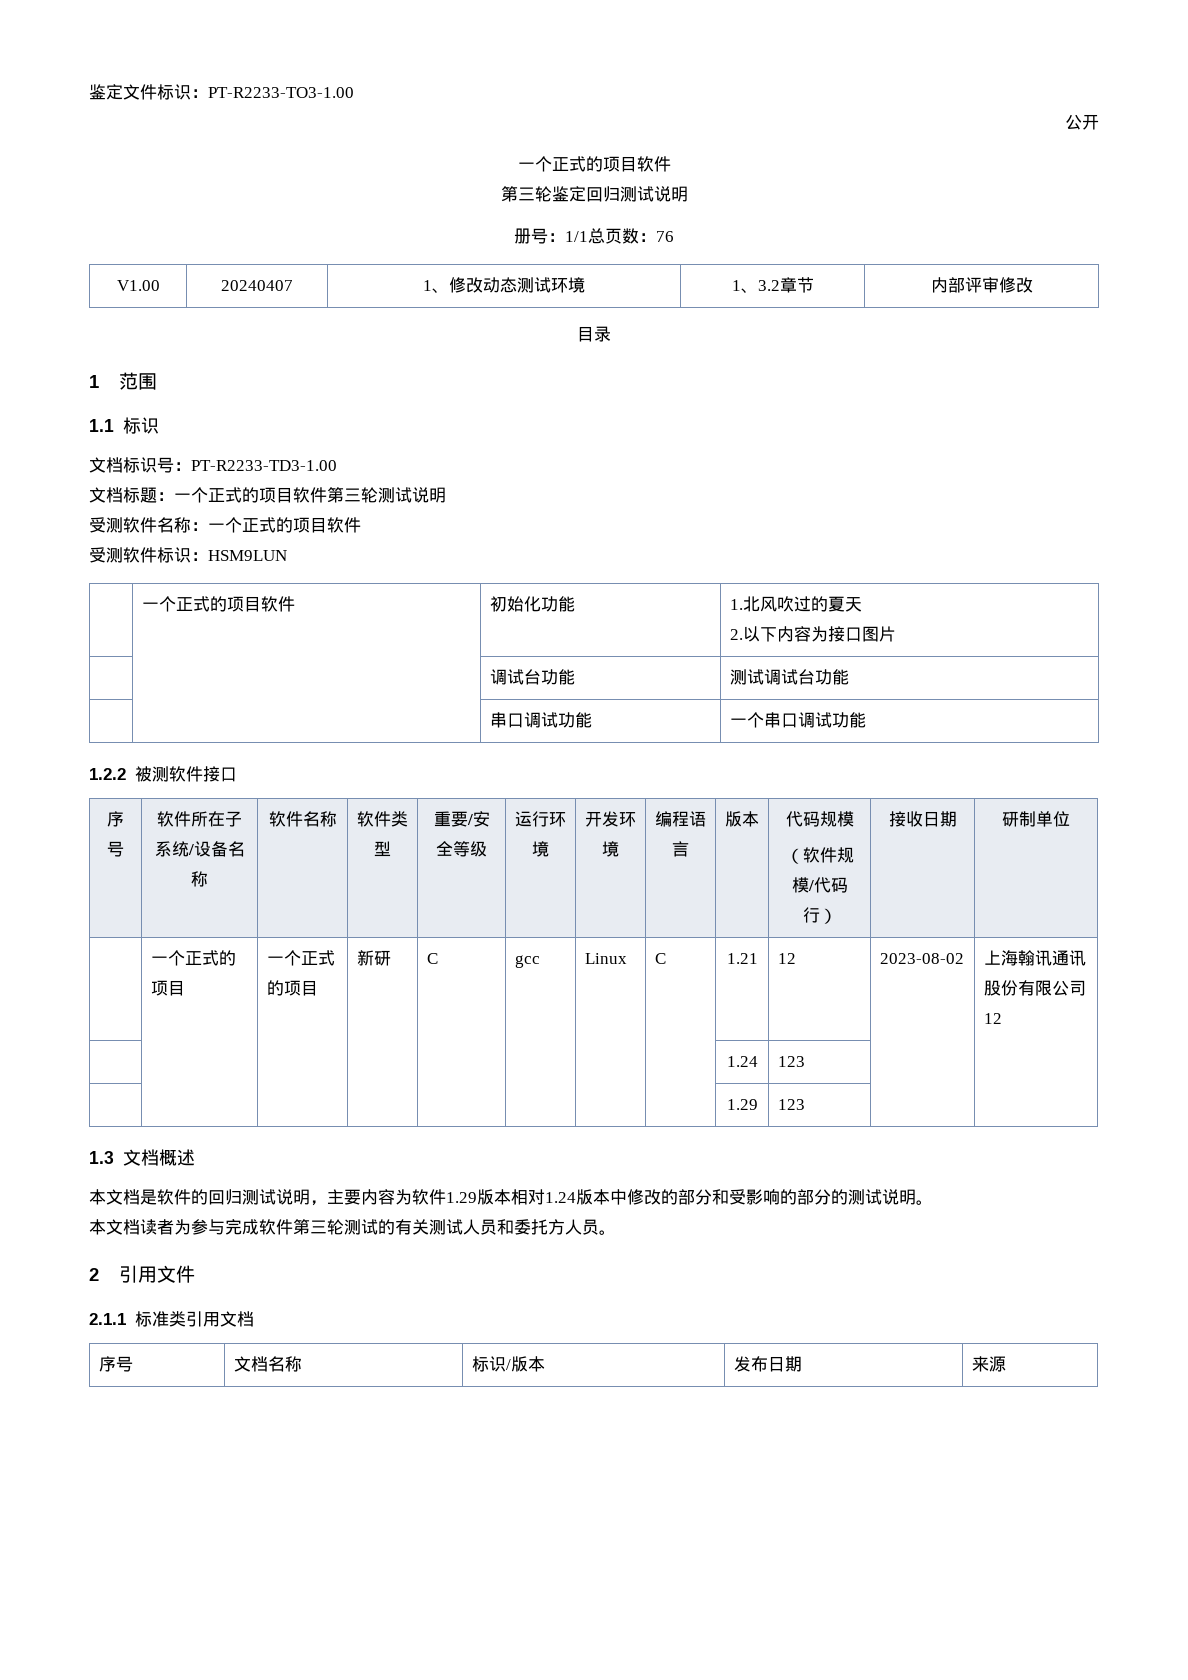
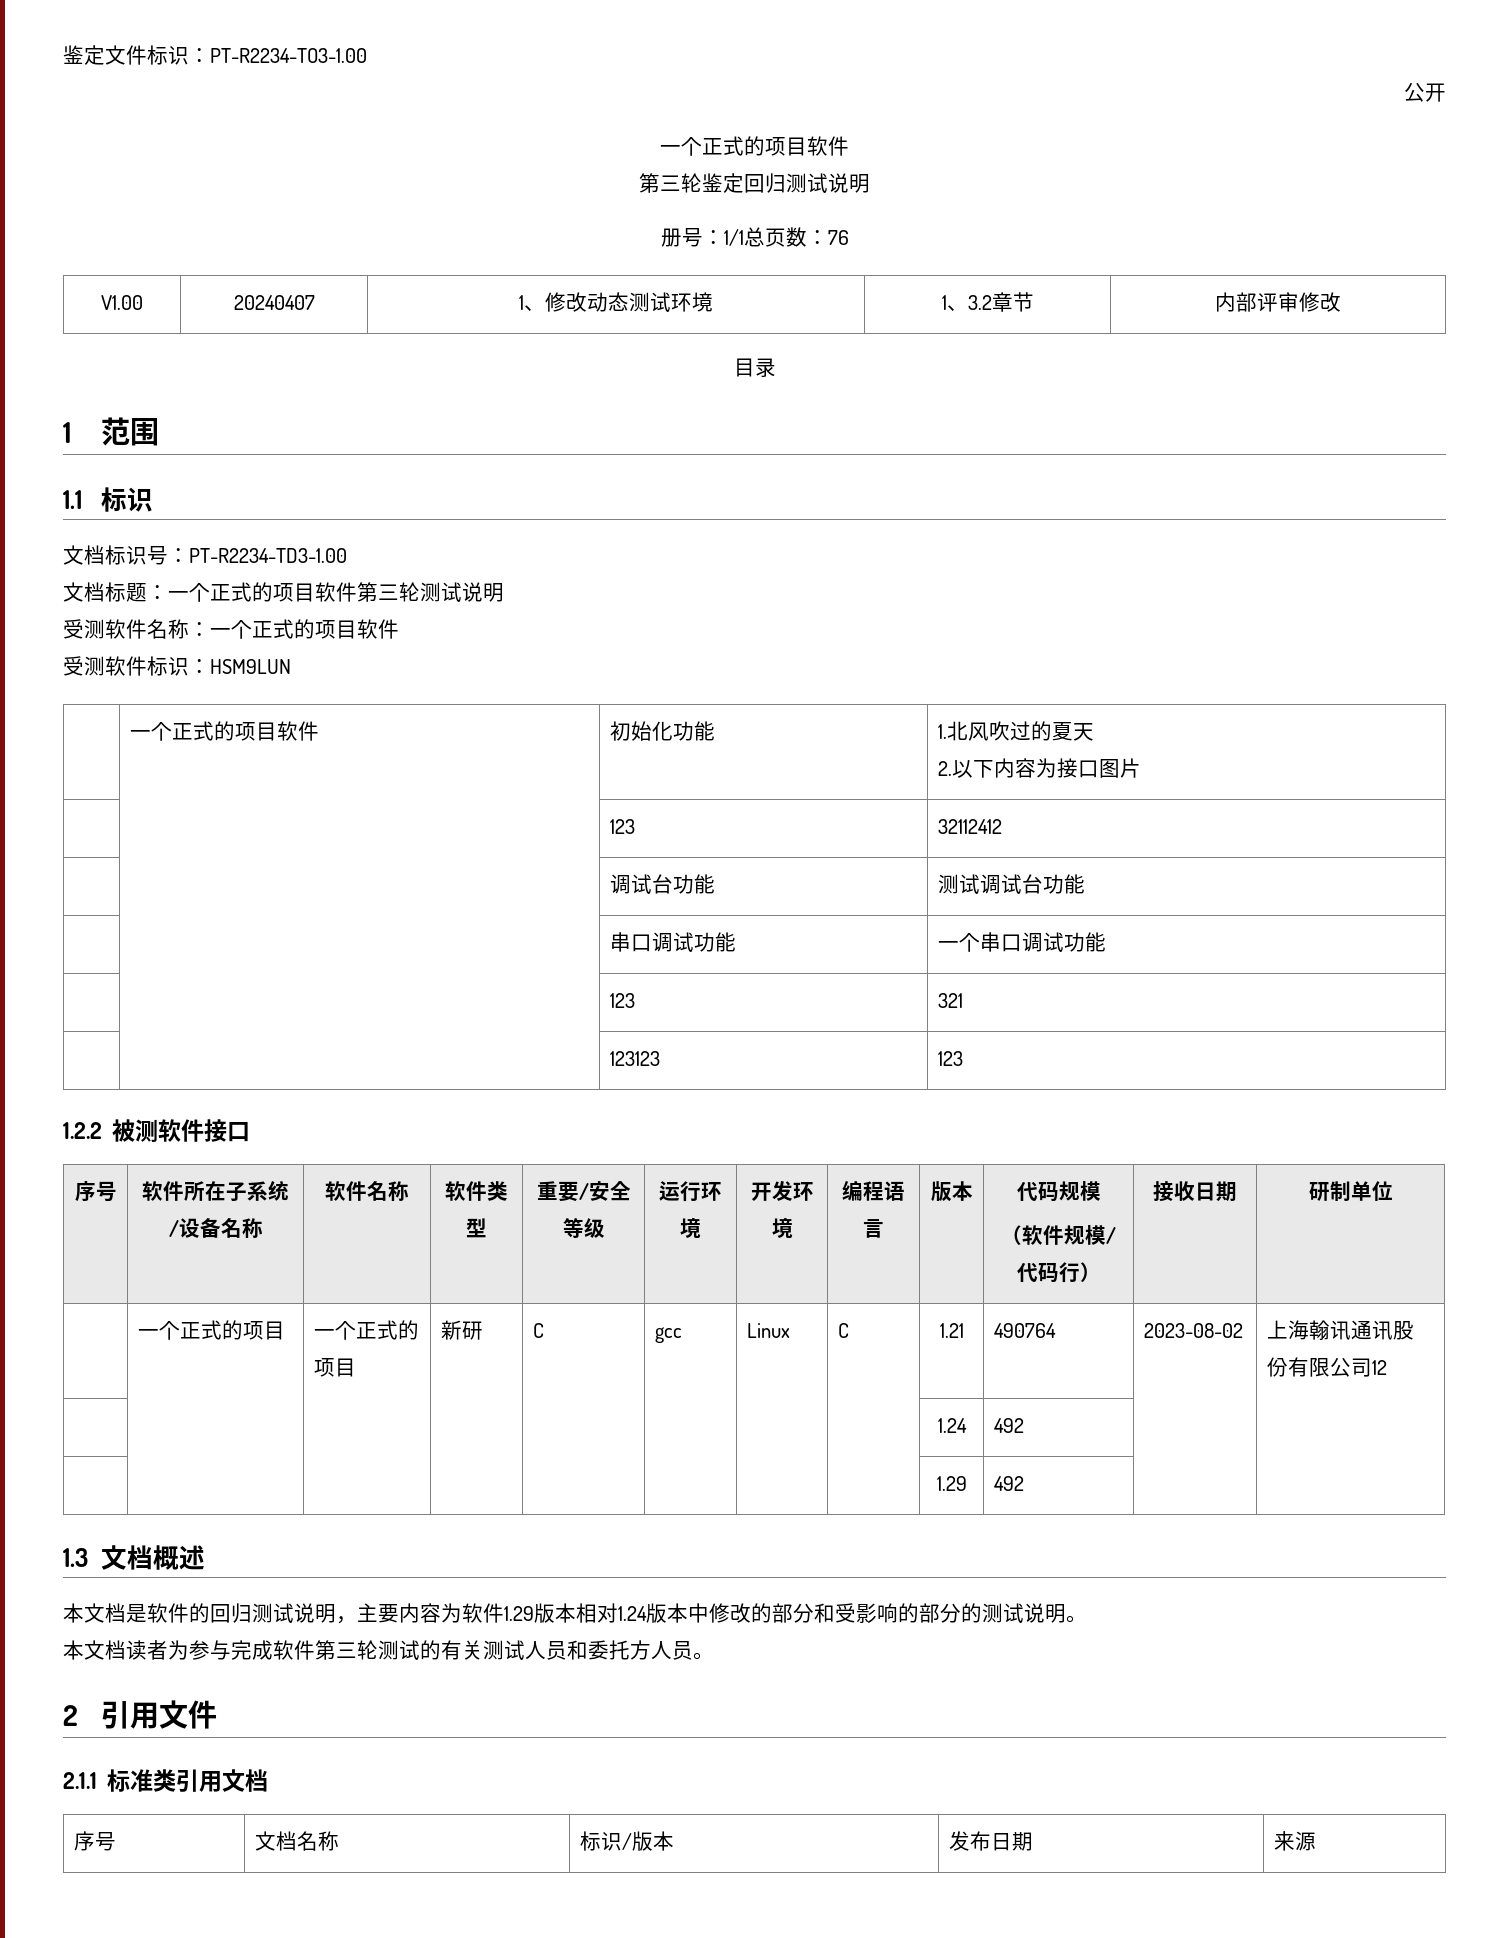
- 鉴定文件标识：PT-R2233-TO3-1.00
+ 鉴定文件标识：PT-R2234-TO3-1.00
- 文档标识号：PT-R2233-TD3-1.00
+ 文档标识号：PT-R2234-TD3-1.00
+ | | 123 | 32112412
+ | | 123 | 321
+ | | 123123 | 123
- | 一个正式的项目 | 一个正式的项目 | 新研 | C | gcc | Linux | C | 1.21 | 12 | 2023-08-02 | 上海翰讯通讯股份有限公司12
+ | 一个正式的项目 | 一个正式的项目 | 新研 | C | gcc | Linux | C | 1.21 | 490764 | 2023-08-02 | 上海翰讯通讯股份有限公司12
- | | | | | | | | 1.24 | 123 | |
+ | | | | | | | | 1.24 | 492 | |
- | | | | | | | | 1.29 | 123 | |
+ | | | | | | | | 1.29 | 492 | |

